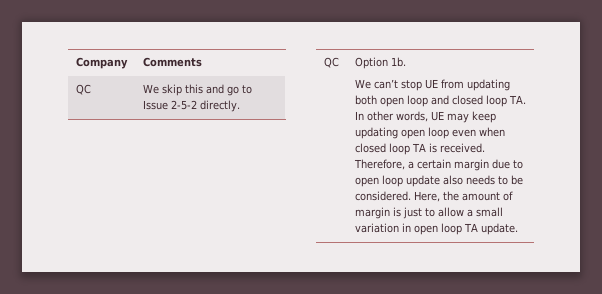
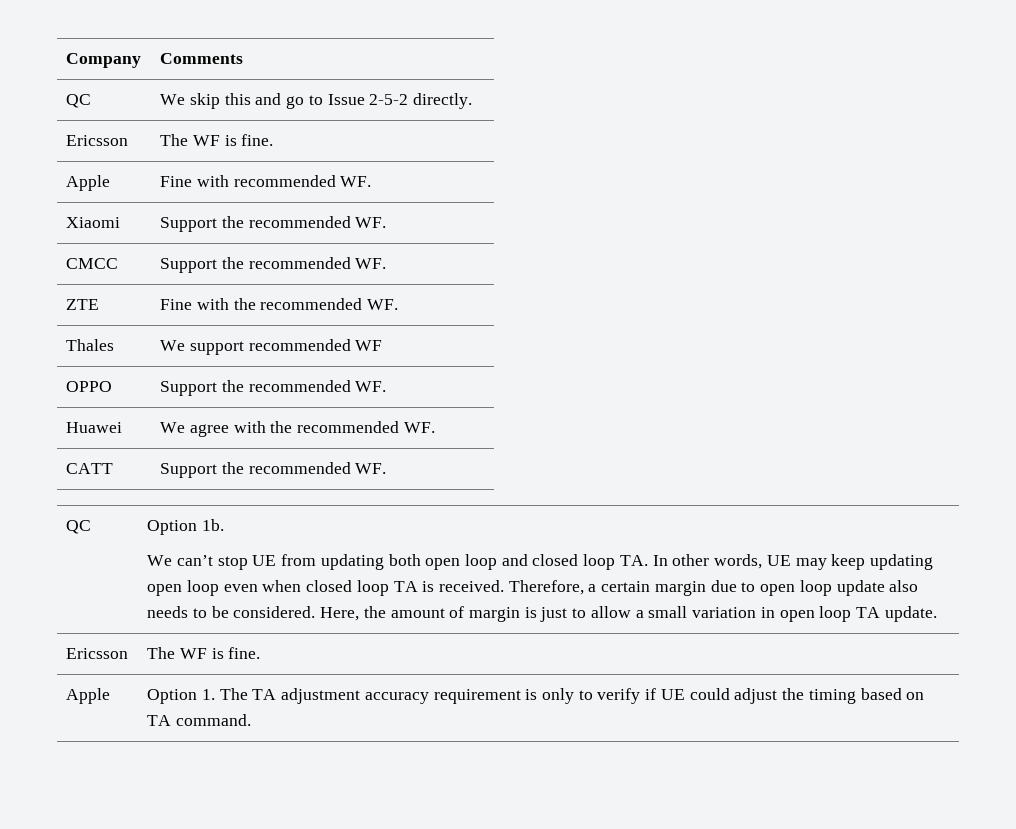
  QC | We skip this and go to Issue 2-5-2 directly.
+ Ericsson | The WF is fine.
+ Apple | Fine with recommended WF.
+ Xiaomi | Support the recommended WF.
+ CMCC | Support the recommended WF.
+ ZTE | Fine with the recommended WF.
+ Thales | We support recommended WF
+ OPPO | Support the recommended WF.
+ Huawei | We agree with the recommended WF.
+ CATT | Support the recommended WF.
  Here, the amount of margin is just to allow a small variation in open loop TA update.
+ Ericsson | The WF is fine.
+ Apple | Option 1. The TA adjustment accuracy requirement is only to verify if UE could adjust the timing based on TA command.

